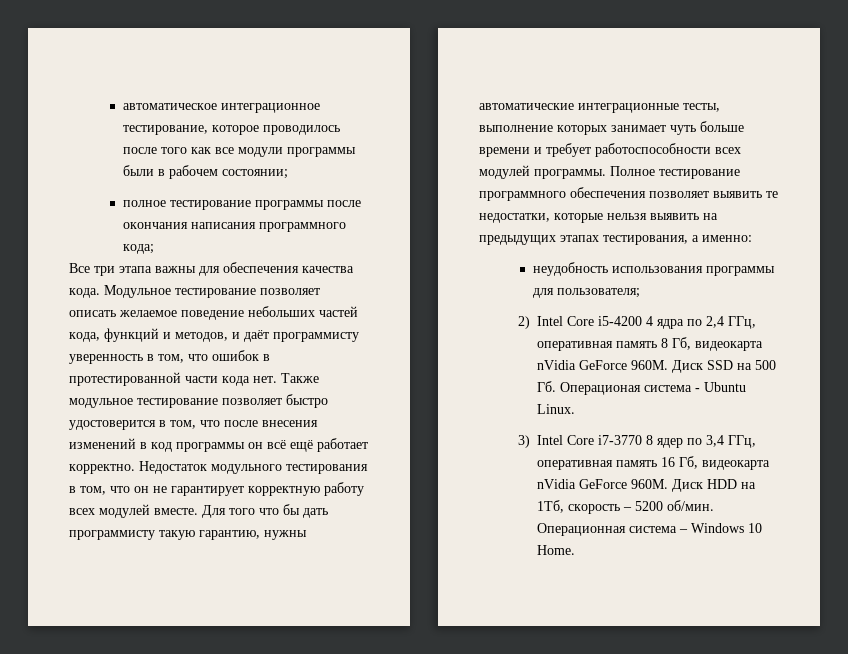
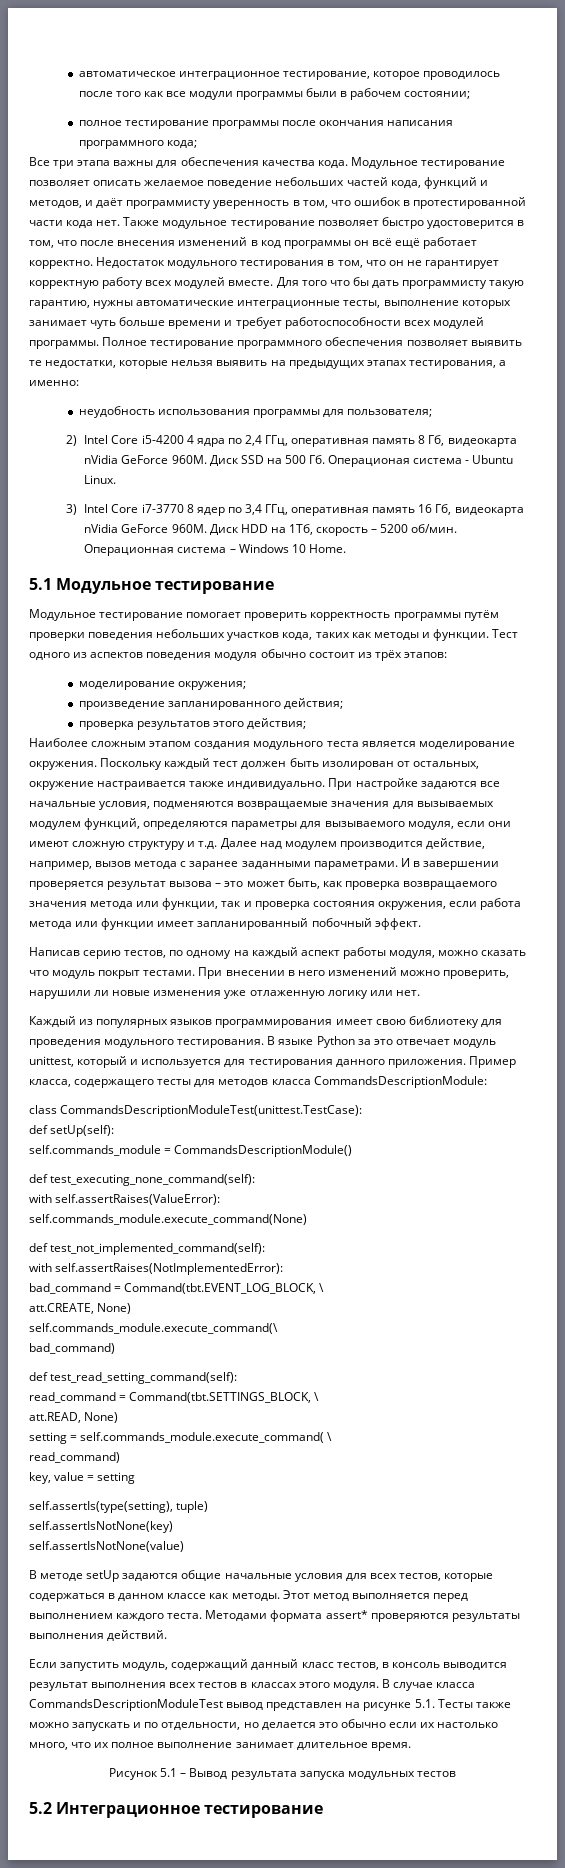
+ 5.1 Модульное тестирование
+ Модульное тестирование помогает проверить корректность программы путём проверки поведения небольших участков кода, таких как методы и функции. Тест одного из аспектов поведения модуля обычно состоит из трёх этапов:
+ моделирование окружения;
+ произведение запланированного действия;
+ проверка результатов этого действия;
+ Наиболее сложным этапом создания модульного теста является моделирование окружения. Поскольку каждый тест должен быть изолирован от остальных, окружение настраивается также индивидуально. При настройке задаются все начальные условия, подменяются возвращаемые значения для вызываемых модулем функций, определяются параметры для вызываемого модуля, если они имеют сложную структуру и т.д. Далее над модулем производится действие, например, вызов метода с заранее заданными параметрами. И в завершении проверяется результат вызова – это может быть, как проверка возвращаемого значения метода или функции, так и проверка состояния окружения, если работа метода или функции имеет запланированный побочный эффект.
+ Написав серию тестов, по одному на каждый аспект работы модуля, можно сказать что модуль покрыт тестами. При внесении в него изменений можно проверить, нарушили ли новые изменения уже отлаженную логику или нет.
+ Каждый из популярных языков программирования имеет свою библиотеку для проведения модульного тестирования. В языке Python за это отвечает модуль unittest, который и используется для тестирования данного приложения. Пример класса, содержащего тесты для методов класса CommandsDescriptionModule:
+ class CommandsDescriptionModuleTest(unittest.TestCase):
+ def setUp(self):
+ self.commands_module = CommandsDescriptionModule()
+ def test_executing_none_command(self):
+ with self.assertRaises(ValueError):
+ self.commands_module.execute_command(None)
+ def test_not_implemented_command(self):
+ with self.assertRaises(NotImplementedError):
+ bad_command = Command(tbt.EVENT_LOG_BLOCK, \
+ att.CREATE, None)
+ self.commands_module.execute_command(\
+ bad_command)
+ def test_read_setting_command(self):
+ read_command = Command(tbt.SETTINGS_BLOCK, \
+ att.READ, None)
+ setting = self.commands_module.execute_command( \
+ read_command)
+ key, value = setting
+ self.assertIs(type(setting), tuple)
+ self.assertIsNotNone(key)
+ self.assertIsNotNone(value)
+ В методе setUp задаются общие начальные условия для всех тестов, которые содержаться в данном классе как методы. Этот метод выполняется перед выполнением каждого теста. Методами формата assert* проверяются результаты выполнения действий.
+ Если запустить модуль, содержащий данный класс тестов, в консоль выводится результат выполнения всех тестов в классах этого модуля. В случае класса CommandsDescriptionModuleTest вывод представлен на рисунке 5.1. Тесты также можно запускать и по отдельности, но делается это обычно если их настолько много, что их полное выполнение занимает длительное время.
+ Рисунок 5.1 – Вывод результата запуска модульных тестов
+ 5.2 Интеграционное тестирование

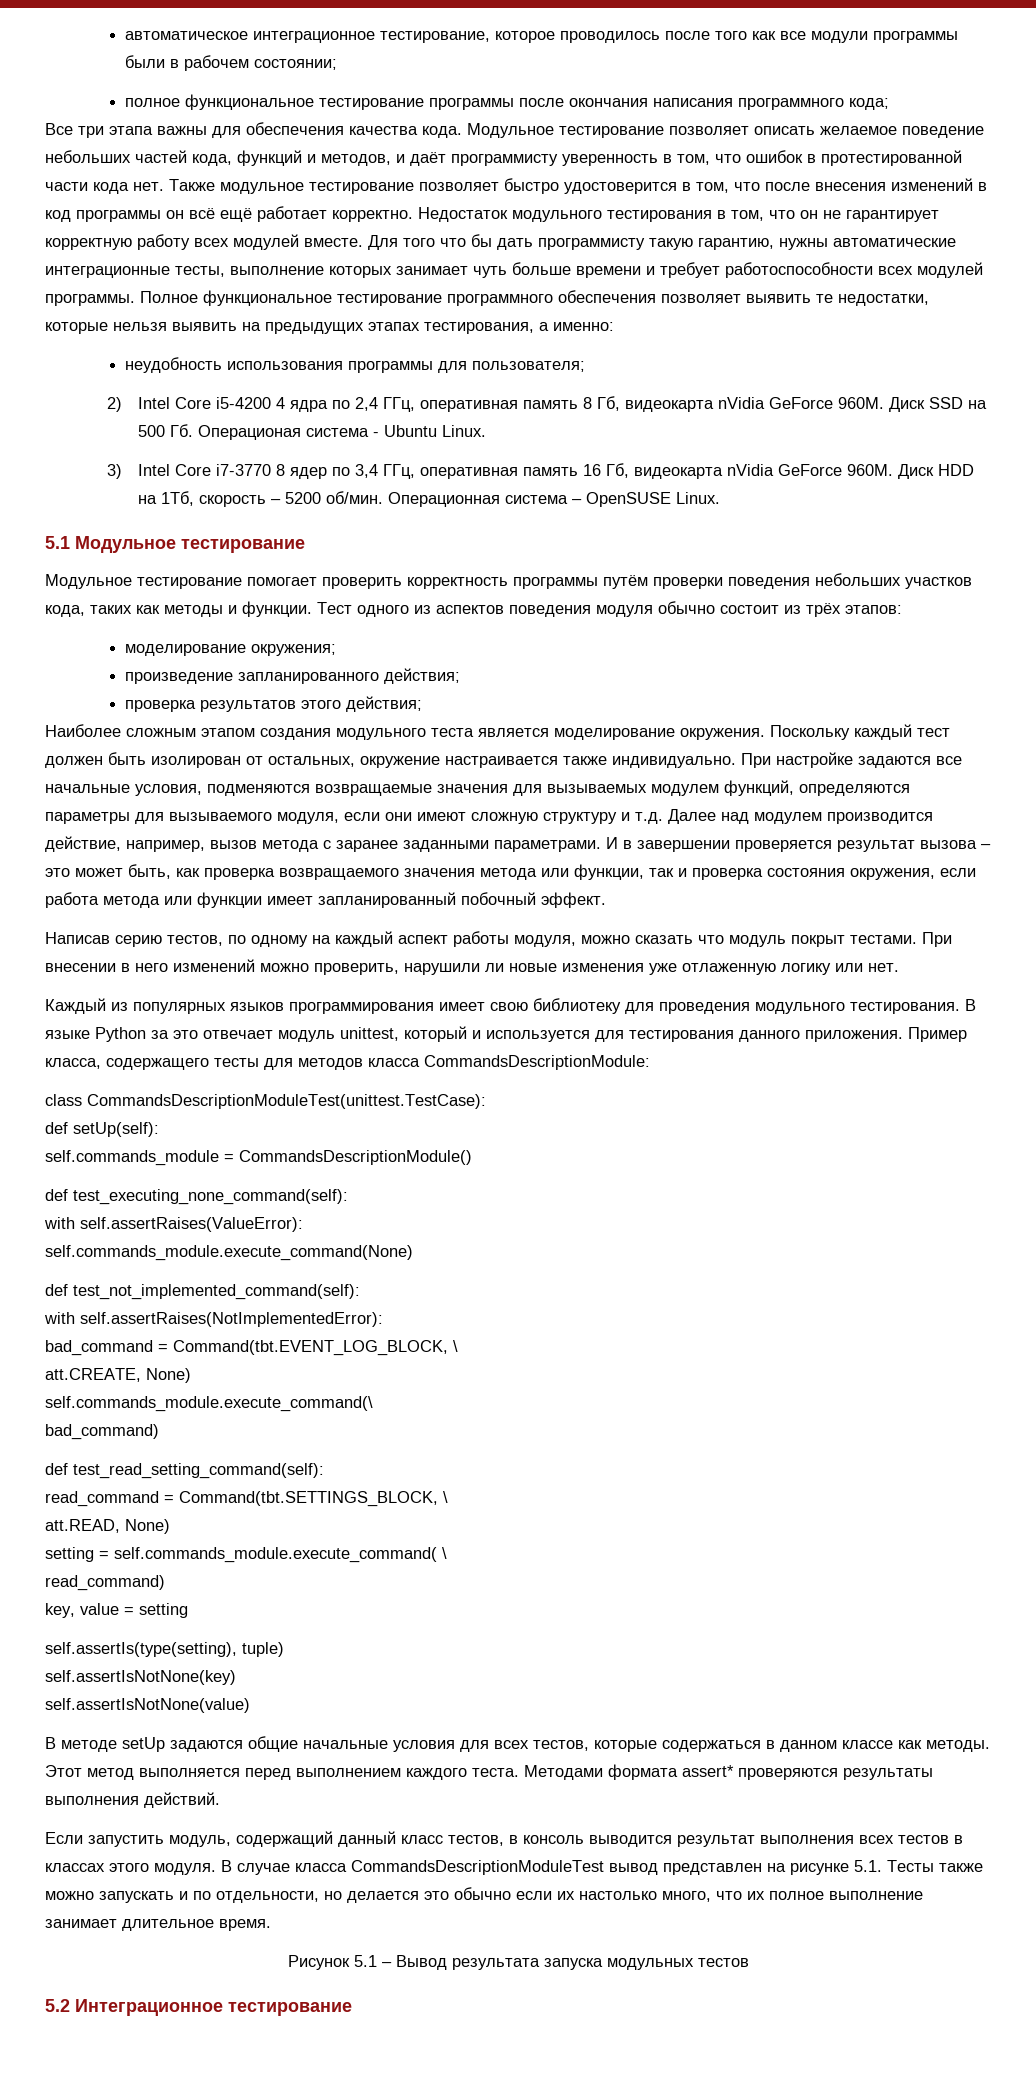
- полное тестирование программы после окончания написания программного кода;
+ полное функциональное тестирование программы после окончания написания программного кода;
- Полное тестирование программного обеспечения позволяет выявить те недостатки, которые нельзя выявить на предыдущих этапах тестирования, а именно:
+ Полное функциональное тестирование программного обеспечения позволяет выявить те недостатки, которые нельзя выявить на предыдущих этапах тестирования, а именно:
- Операционная система – Windows 10 Home.
+ Операционная система – OpenSUSE Linux.

